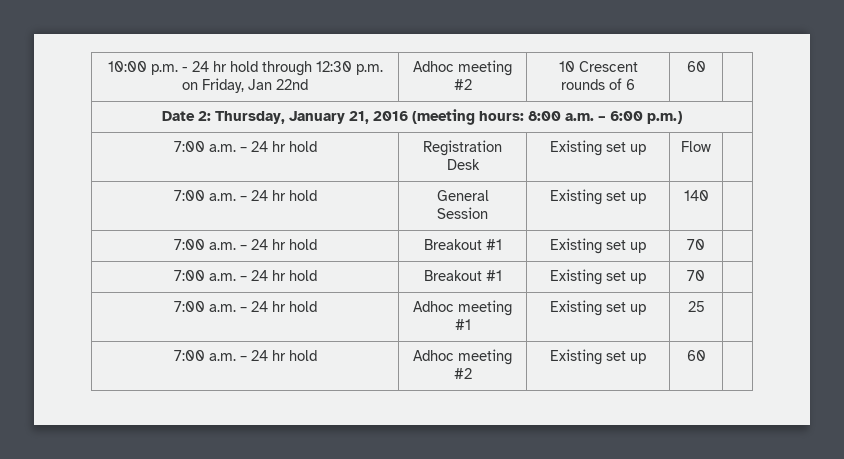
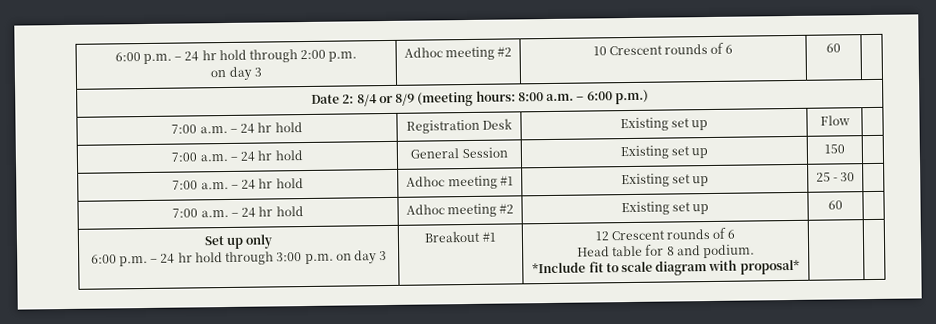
- 10:00 p.m. - 24 hr hold through 12:30 p.m. on Friday, Jan 22nd | Adhoc meeting #2 | 10 Crescent rounds of 6 | 60 |
+ 6:00 p.m. – 24 hr hold through 2:00 p.m.
+ on day 3 | Adhoc meeting #2 | 10 Crescent rounds of 6 | 60 |
- Date 2: Thursday, January 21, 2016 (meeting hours: 8:00 a.m. – 6:00 p.m.)
+ Date 2: 8/4 or 8/9 (meeting hours: 8:00 a.m. – 6:00 p.m.)
- 7:00 a.m. – 24 hr hold | General Session | Existing set up | 140 |
- 7:00 a.m. – 24 hr hold | Breakout #1 | Existing set up | 70 |
- 7:00 a.m. – 24 hr hold | Breakout #1 | Existing set up | 70 |
+ 7:00 a.m. – 24 hr hold | General Session | Existing set up | 150 |
- 7:00 a.m. – 24 hr hold | Adhoc meeting #1 | Existing set up | 25 |
+ 7:00 a.m. – 24 hr hold | Adhoc meeting #1 | Existing set up | 25 - 30 |
+ Set up only
+ 6:00 p.m. – 24 hr hold through 3:00 p.m. on day 3 | Breakout #1 | 12 Crescent rounds of 6
+ Head table for 8 and podium.
+ *Include fit to scale diagram with proposal* | |

